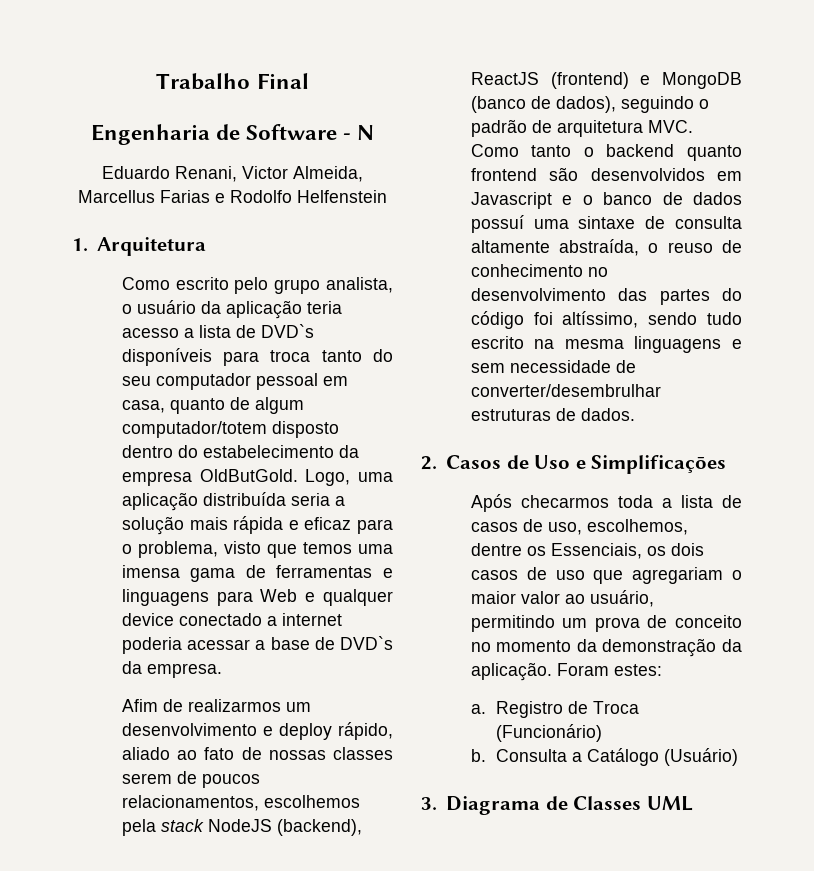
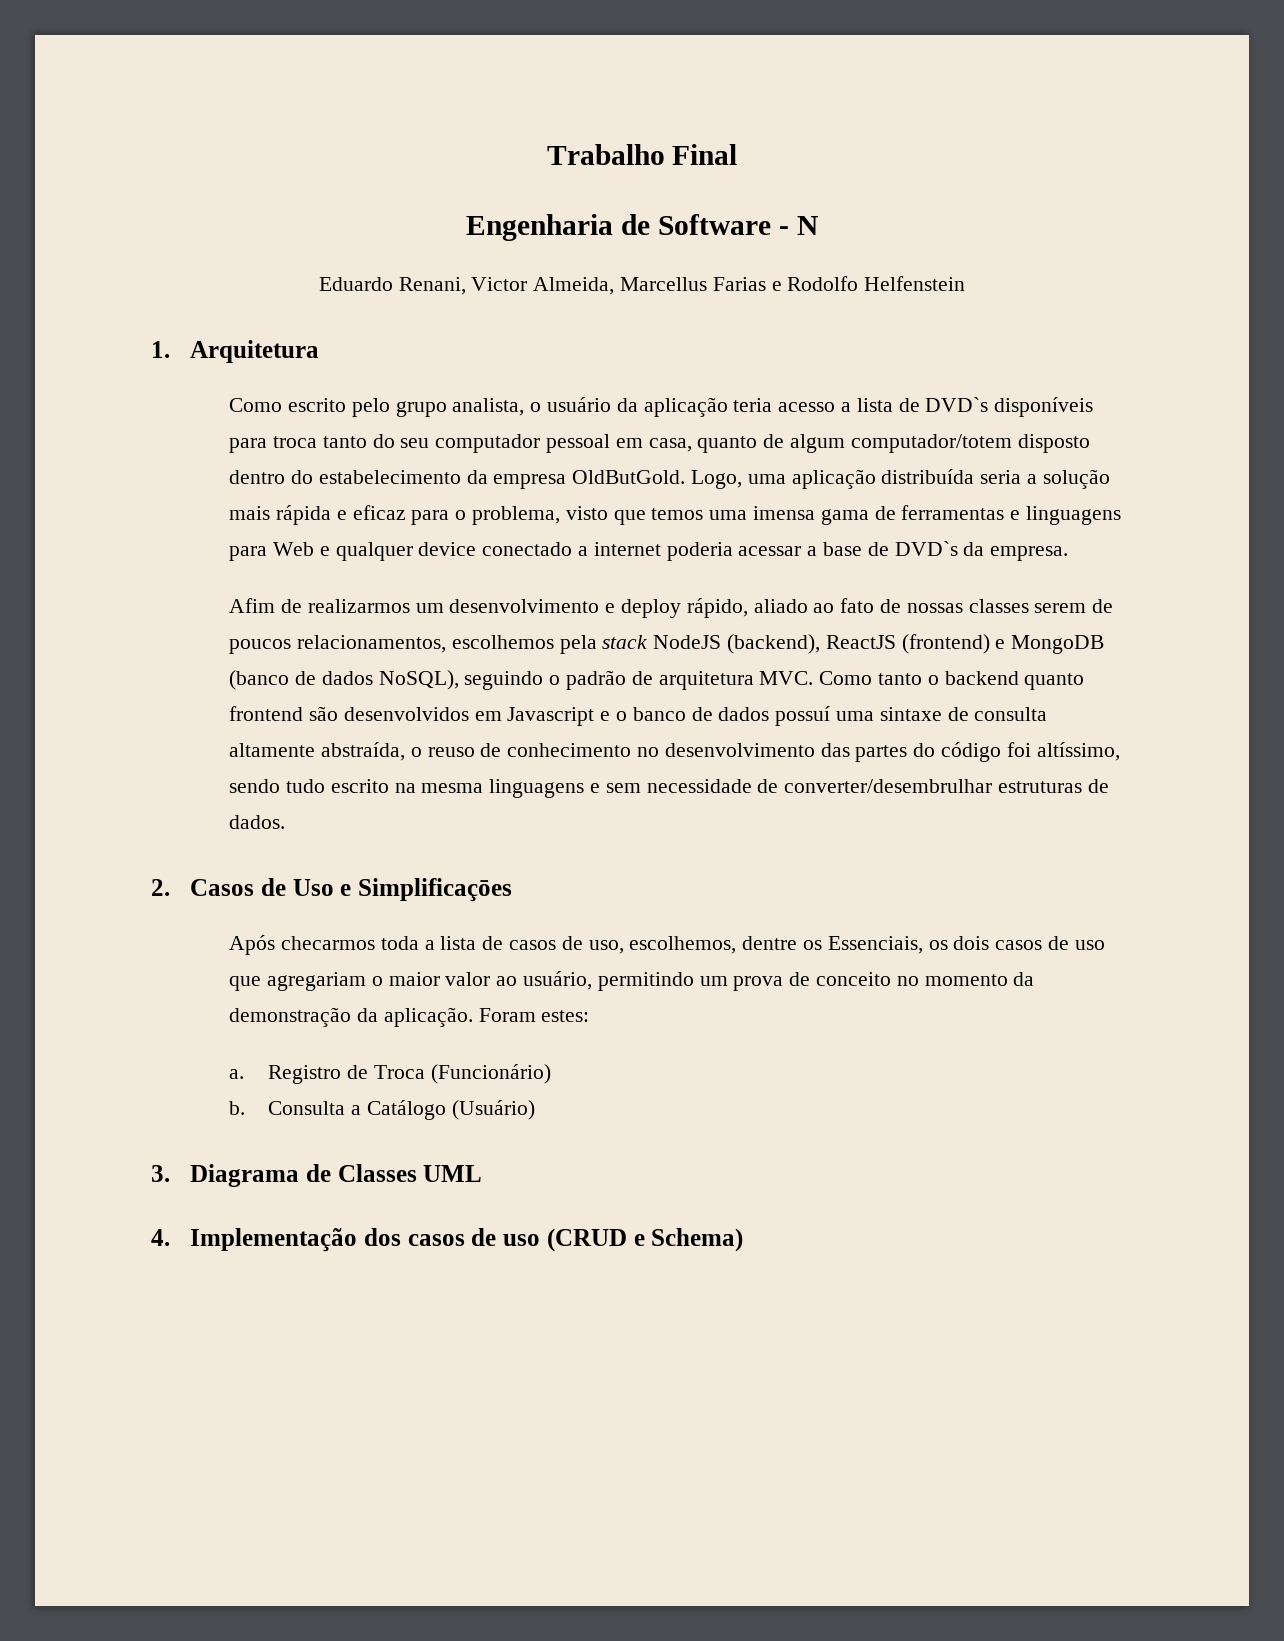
- Afim de realizarmos um desenvolvimento e deploy rápido, aliado ao fato de nossas classes serem de poucos relacionamentos, escolhemos pela stack NodeJS (backend), ReactJS (frontend) e MongoDB (banco de dados), seguindo o padrão de arquitetura MVC. Como tanto o backend quanto frontend são desenvolvidos em Javascript e o banco de dados possuí uma sintaxe de consulta altamente abstraída, o reuso de conhecimento no desenvolvimento das partes do código foi altíssimo, sendo tudo escrito na mesma linguagens e sem necessidade de converter/desembrulhar estruturas de dados.
+ Afim de realizarmos um desenvolvimento e deploy rápido, aliado ao fato de nossas classes serem de poucos relacionamentos, escolhemos pela stack NodeJS (backend), ReactJS (frontend) e MongoDB (banco de dados NoSQL), seguindo o padrão de arquitetura MVC. Como tanto o backend quanto frontend são desenvolvidos em Javascript e o banco de dados possuí uma sintaxe de consulta altamente abstraída, o reuso de conhecimento no desenvolvimento das partes do código foi altíssimo, sendo tudo escrito na mesma linguagens e sem necessidade de converter/desembrulhar estruturas de dados.
+ 4. Implementação dos casos de uso (CRUD e Schema)

